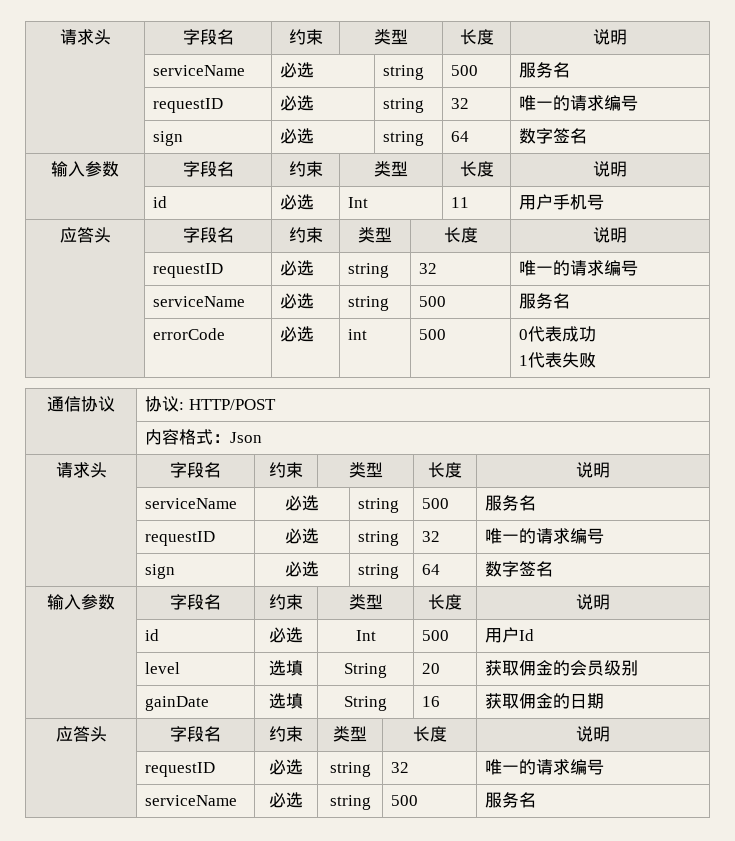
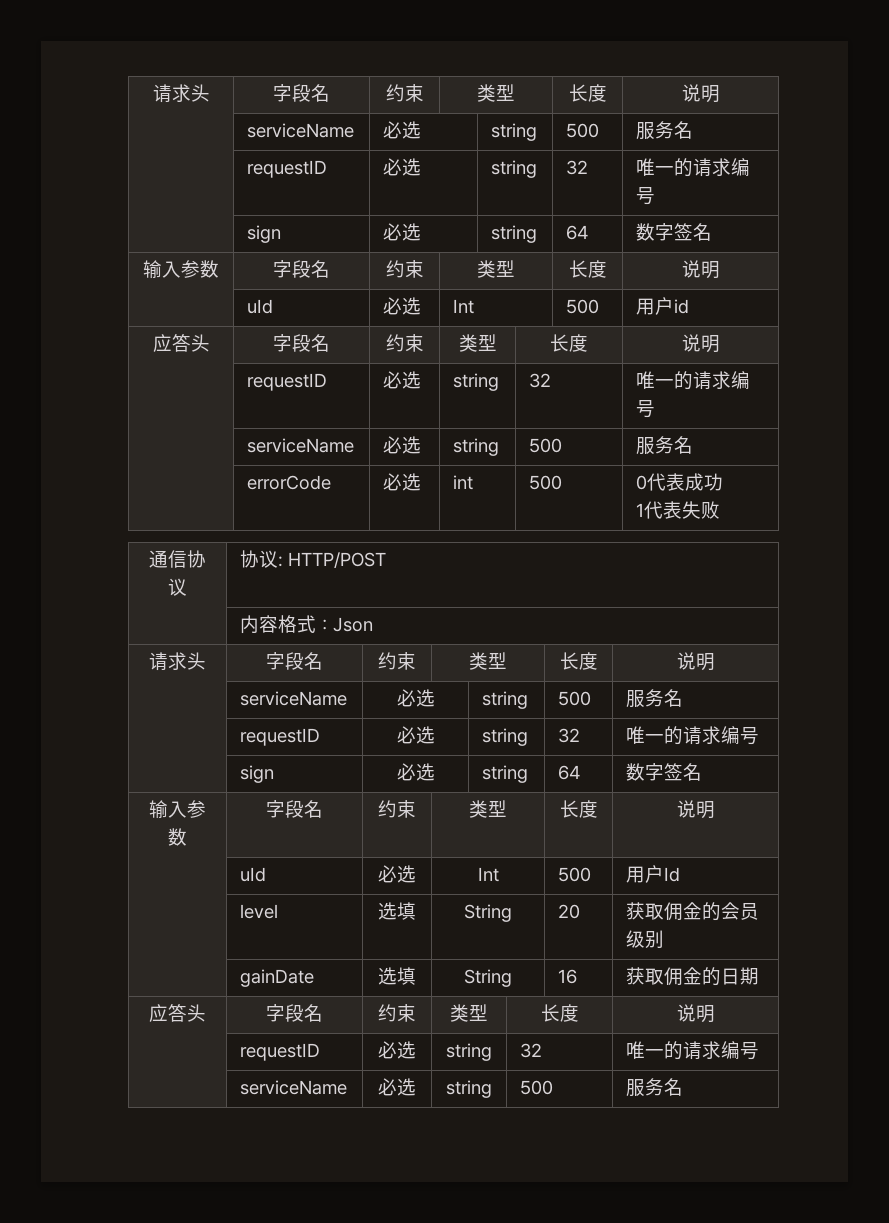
- | id | 必选 | Int | 11 | 用户手机号
+ | uId | 必选 | Int | 500 | 用户id
- | id | 必选 | Int | 500 | 用户Id
+ | uId | 必选 | Int | 500 | 用户Id

